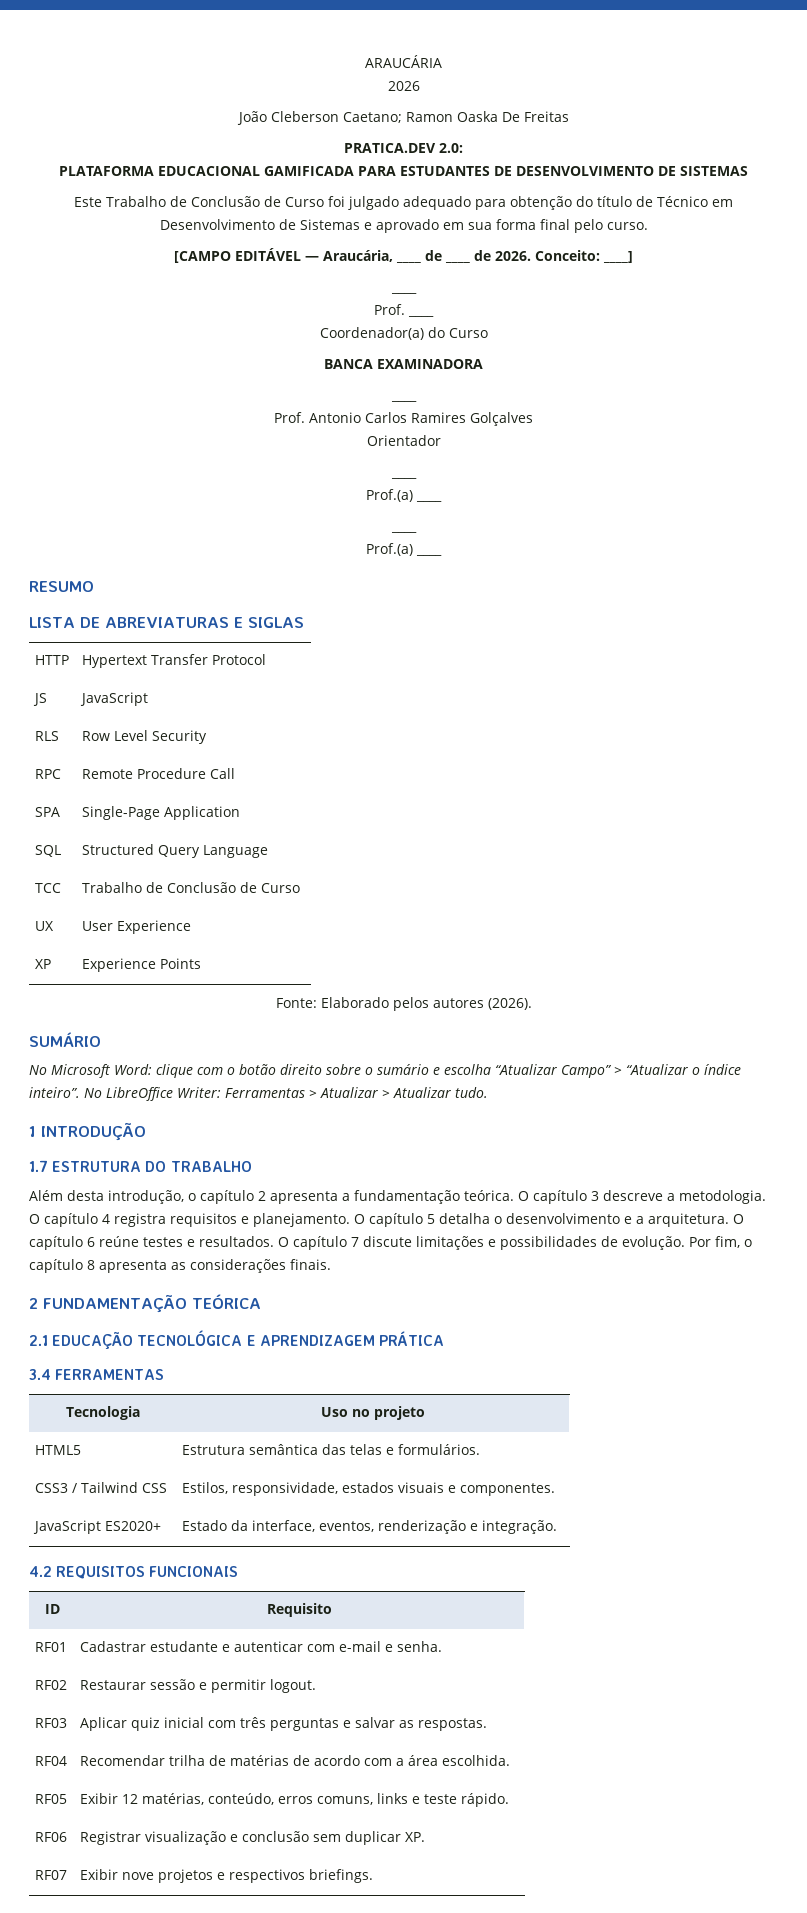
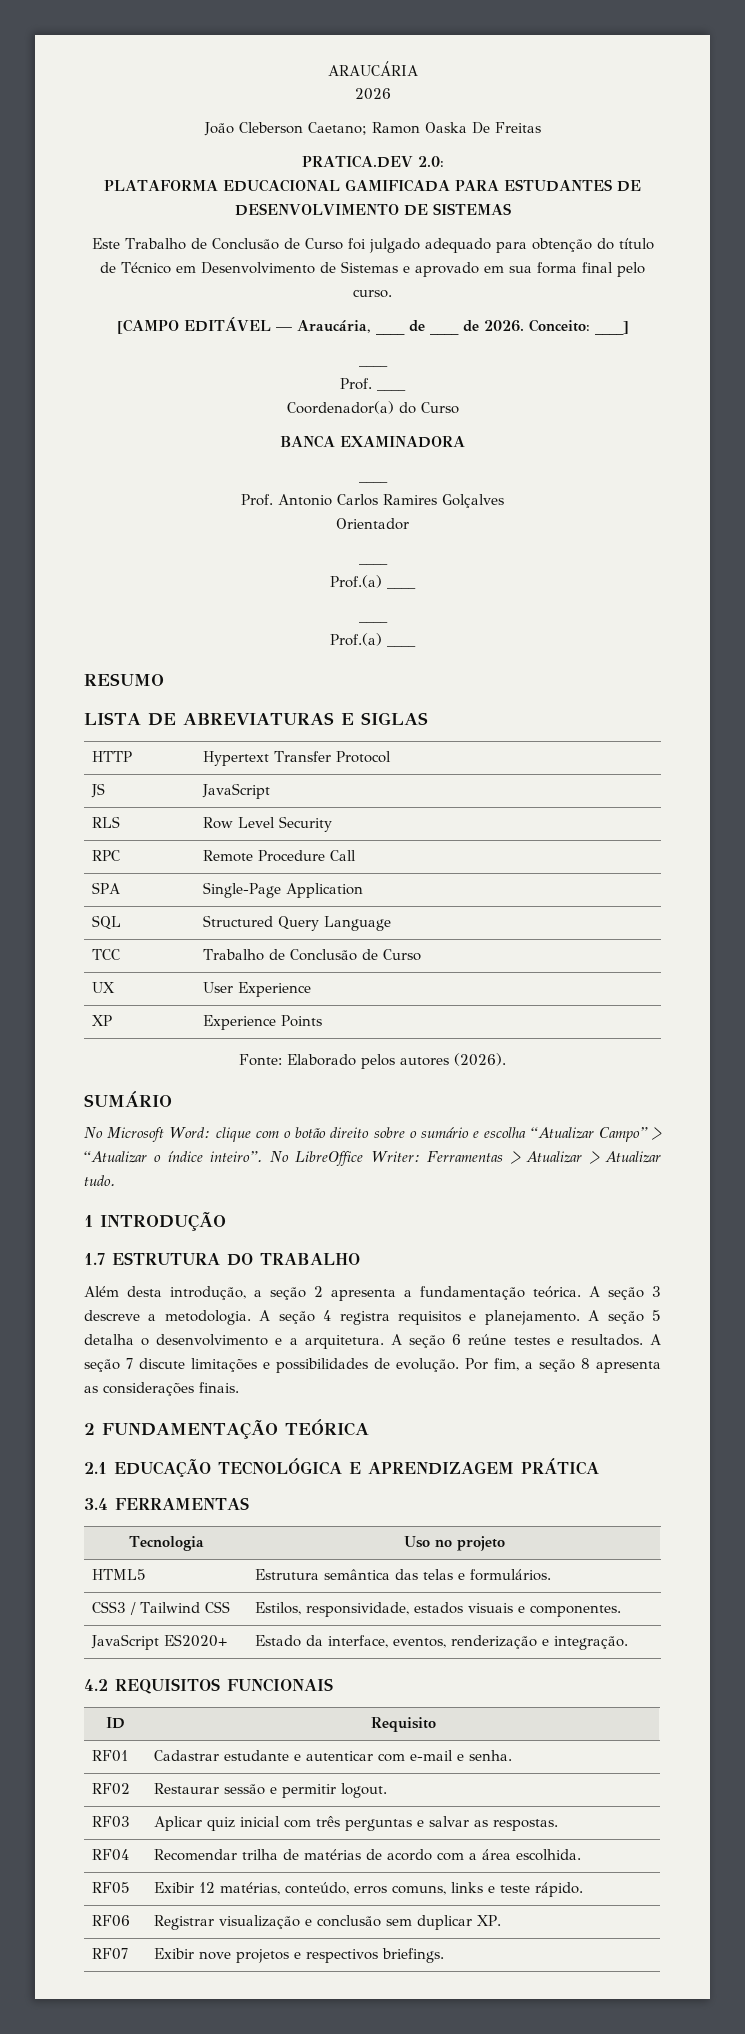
- Além desta introdução, o capítulo 2 apresenta a fundamentação teórica.
+ Além desta introdução, a seção 2 apresenta a fundamentação teórica.
- O capítulo 3 descreve a metodologia.
+ A seção 3 descreve a metodologia.
- O capítulo 4 registra requisitos e planejamento.
+ A seção 4 registra requisitos e planejamento.
- O capítulo 5 detalha o desenvolvimento e a arquitetura.
+ A seção 5 detalha o desenvolvimento e a arquitetura.
- O capítulo 6 reúne testes e resultados.
+ A seção 6 reúne testes e resultados.
- O capítulo 7 discute limitações e possibilidades de evolução.
+ A seção 7 discute limitações e possibilidades de evolução.
- Por fim, o capítulo 8 apresenta as considerações finais.
+ Por fim, a seção 8 apresenta as considerações finais.

